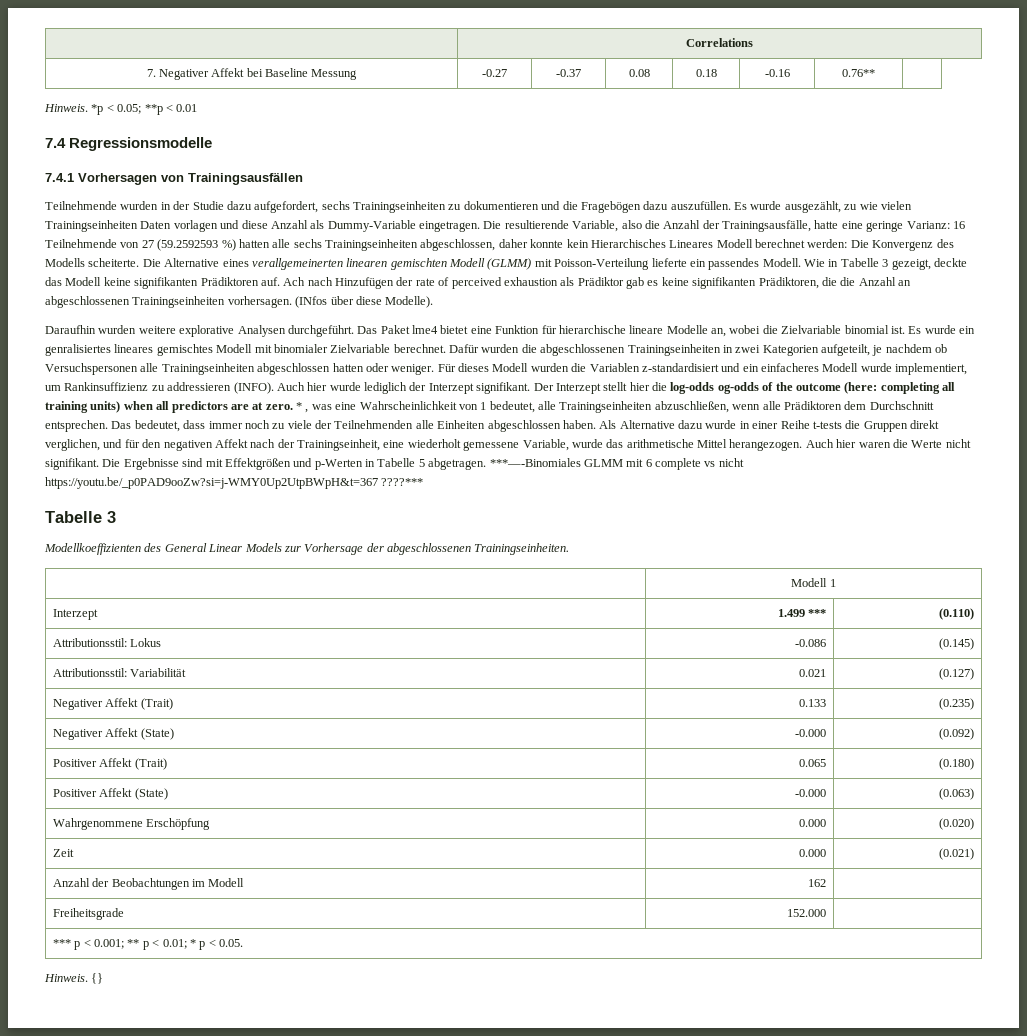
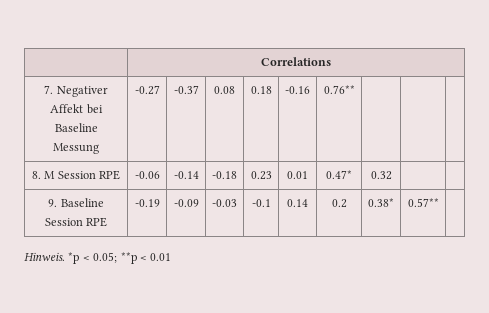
- 7. Negativer Affekt bei Baseline Messung | -0.27 | -0.37 | 0.08 | 0.18 | -0.16 | 0.76** |
+ 7. Negativer Affekt bei Baseline Messung | -0.27 | -0.37 | 0.08 | 0.18 | -0.16 | 0.76** | | |
+ 8. M Session RPE | -0.06 | -0.14 | -0.18 | 0.23 | 0.01 | 0.47* | 0.32 | |
+ 9. Baseline Session RPE | -0.19 | -0.09 | -0.03 | -0.1 | 0.14 | 0.2 | 0.38* | 0.57** |
- 7.4 Regressionsmodelle
- 7.4.1 Vorhersagen von Trainingsausfällen
- Teilnehmende wurden in der Studie dazu aufgefordert, sechs Trainingseinheiten zu dokumentieren und die Fragebögen dazu auszufüllen. Es wurde ausgezählt, zu wie vielen Trainingseinheiten Daten vorlagen und diese Anzahl als Dummy-Variable eingetragen. Die resultierende Variable, also die Anzahl der Trainingsausfälle, hatte eine geringe Varianz: 16 Teilnehmende von 27 (59.2592593 %) hatten alle sechs Trainingseinheiten abgeschlossen, daher konnte kein Hierarchisches Lineares Modell berechnet werden: Die Konvergenz des Modells scheiterte. Die Alternative eines verallgemeinerten linearen gemischten Modell (GLMM) mit Poisson-Verteilung lieferte ein passendes Modell. Wie in Tabelle 3 gezeigt, deckte das Modell keine signifikanten Prädiktoren auf. Ach nach Hinzufügen der rate of perceived exhaustion als Prädiktor gab es keine signifikanten Prädiktoren, die die Anzahl an abgeschlossenen Trainingseinheiten vorhersagen. (INfos über diese Modelle).
- Daraufhin wurden weitere explorative Analysen durchgeführt. Das Paket lme4 bietet eine Funktion für hierarchische lineare Modelle an, wobei die Zielvariable binomial ist. Es wurde ein genralisiertes lineares gemischtes Modell mit binomialer Zielvariable berechnet. Dafür wurden die abgeschlossenen Trainingseinheiten in zwei Kategorien aufgeteilt, je nachdem ob Versuchspersonen alle Trainingseinheiten abgeschlossen hatten oder weniger. Für dieses Modell wurden die Variablen z-standardisiert und ein einfacheres Modell wurde implementiert, um Rankinsuffizienz zu addressieren (INFO). Auch hier wurde lediglich der Interzept signifikant. Der Interzept stellt hier die log-odds og-odds of the outcome (here: completing all training units) when all predictors are at zero. * , was eine Wahrscheinlichkeit von 1 bedeutet, alle Trainingseinheiten abzuschließen, wenn alle Prädiktoren dem Durchschnitt entsprechen. Das bedeutet, dass immer noch zu viele der Teilnehmenden alle Einheiten abgeschlossen haben. Als Alternative dazu wurde in einer Reihe t-tests die Gruppen direkt verglichen, und für den negativen Affekt nach der Trainingseinheit, eine wiederholt gemessene Variable, wurde das arithmetische Mittel herangezogen. Auch hier waren die Werte nicht signifikant. Die Ergebnisse sind mit Effektgrößen und p-Werten in Tabelle 5 abgetragen. ***—-Binomiales GLMM mit 6 complete vs nicht https://youtu.be/_p0PAD9ooZw?si=j-WMY0Up2UtpBWpH&t=367 ????***
- Tabelle 3
- Modellkoeffizienten des General Linear Models zur Vorhersage der abgeschlossenen Trainingseinheiten.
- | Modell 1
- Interzept | 1.499 *** | (0.110)
- Attributionsstil: Lokus | -0.086 | (0.145)
- Attributionsstil: Variabilität | 0.021 | (0.127)
- Negativer Affekt (Trait) | 0.133 | (0.235)
- Negativer Affekt (State) | -0.000 | (0.092)
- Positiver Affekt (Trait) | 0.065 | (0.180)
- Positiver Affekt (State) | -0.000 | (0.063)
- Wahrgenommene Erschöpfung | 0.000 | (0.020)
- Zeit | 0.000 | (0.021)
- Anzahl der Beobachtungen im Modell | 162 |
- Freiheitsgrade | 152.000 |
- *** p < 0.001; ** p < 0.01; * p < 0.05.
- Hinweis. {}

